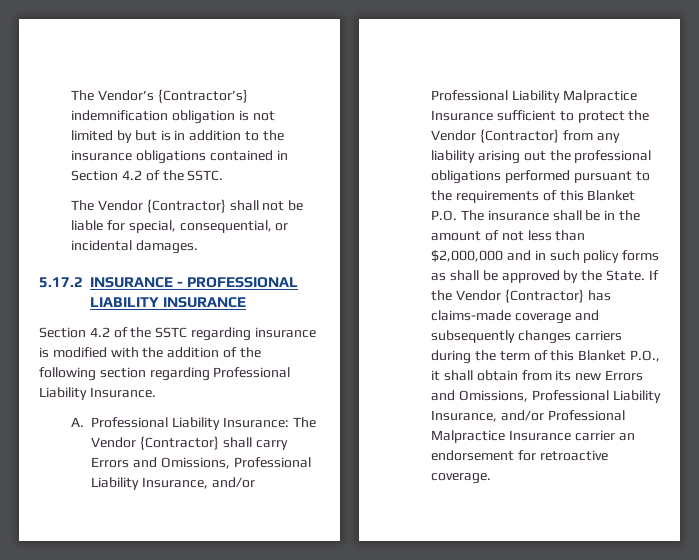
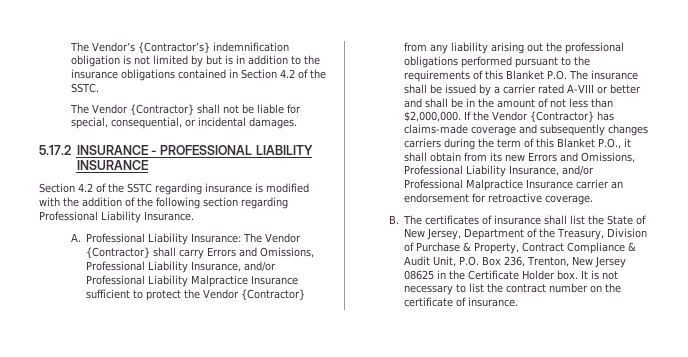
- A. Professional Liability Insurance: The Vendor {Contractor} shall carry Errors and Omissions, Professional Liability Insurance, and/or Professional Liability Malpractice Insurance sufficient to protect the Vendor {Contractor} from any liability arising out the professional obligations performed pursuant to the requirements of this Blanket P.O. The insurance shall be in the amount of not less than $2,000,000 and in such policy forms as shall be approved by the State.
+ A. Professional Liability Insurance: The Vendor {Contractor} shall carry Errors and Omissions, Professional Liability Insurance, and/or Professional Liability Malpractice Insurance sufficient to protect the Vendor {Contractor} from any liability arising out the professional obligations performed pursuant to the requirements of this Blanket P.O. The insurance shall be issued by a carrier rated A-VIII or better and shall be in the amount of not less than $2,000,000.
+ B. The certificates of insurance shall list the State of New Jersey, Department of the Treasury, Division of Purchase & Property, Contract Compliance & Audit Unit, P.O. Box 236, Trenton, New Jersey 08625 in the Certificate Holder box. It is not necessary to list the contract number on the certificate of insurance.

